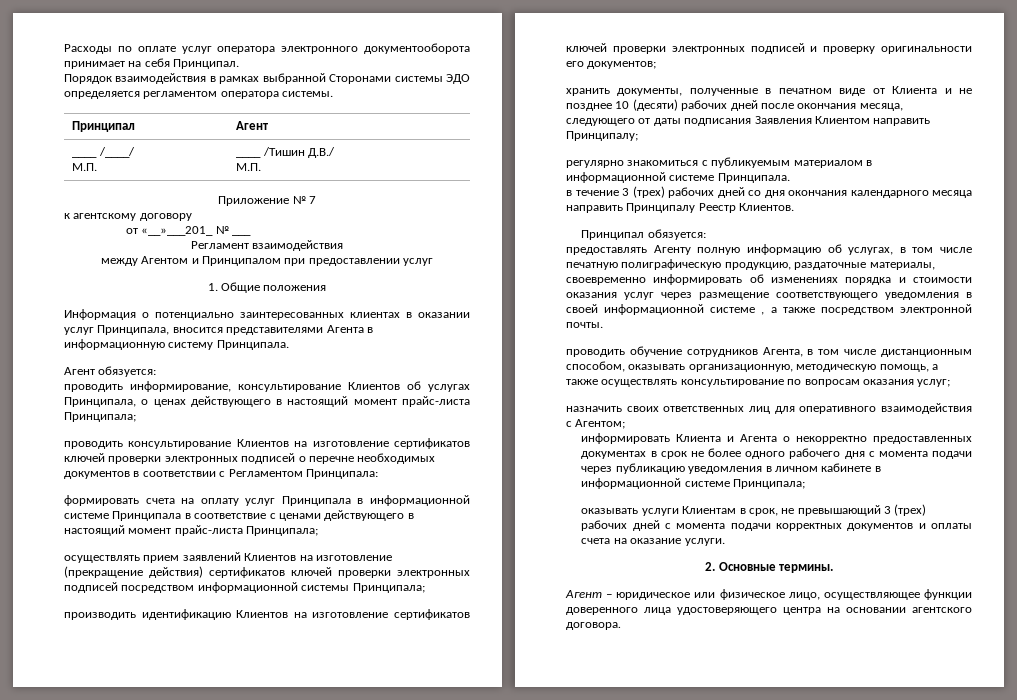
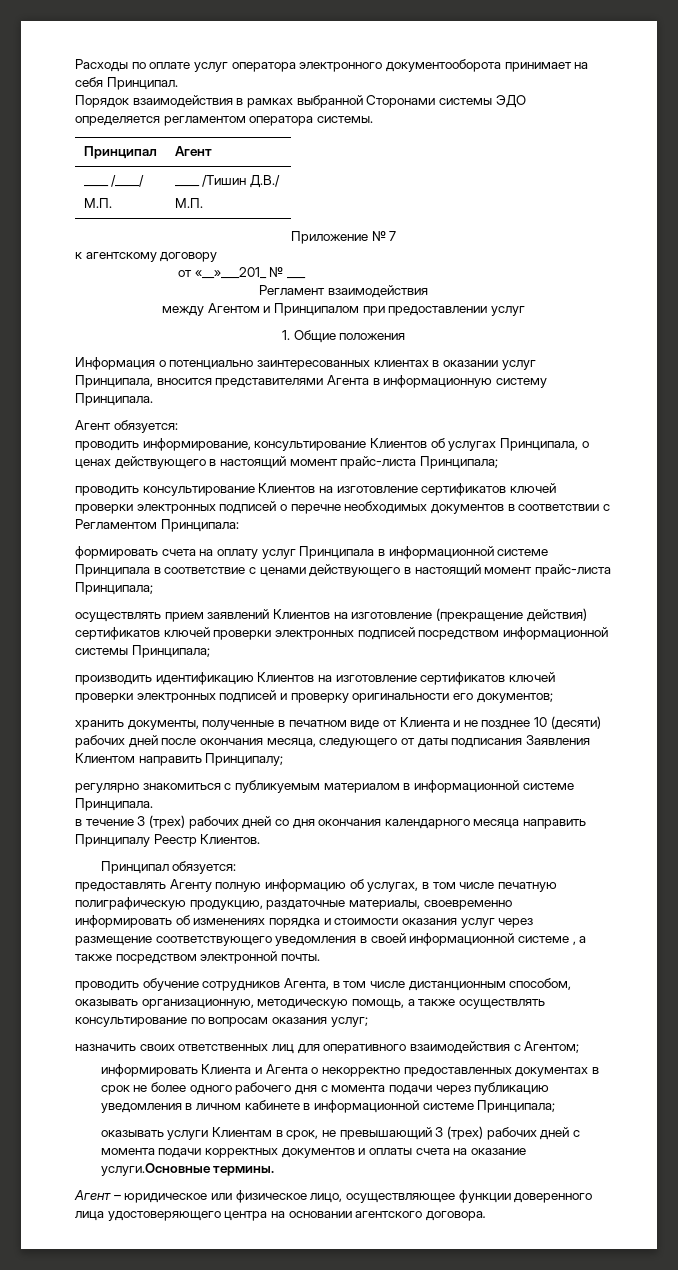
- оказывать услуги Клиентам в срок, не превышающий 3 (трех) рабочих дней с момента подачи корректных документов и оплаты счета на оказание услуги.
- 2. Основные термины.
+ оказывать услуги Клиентам в срок, не превышающий 3 (трех) рабочих дней с момента подачи корректных документов и оплаты счета на оказание услуги.Основные термины.

